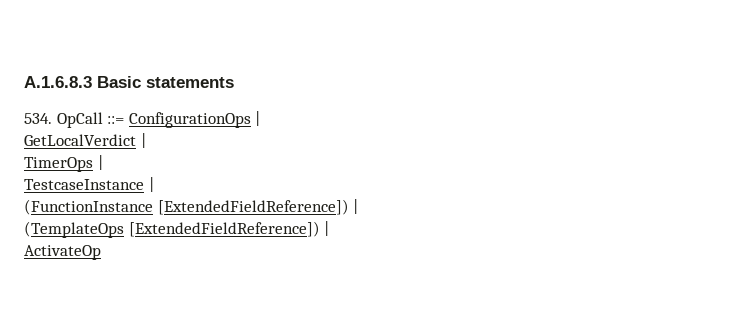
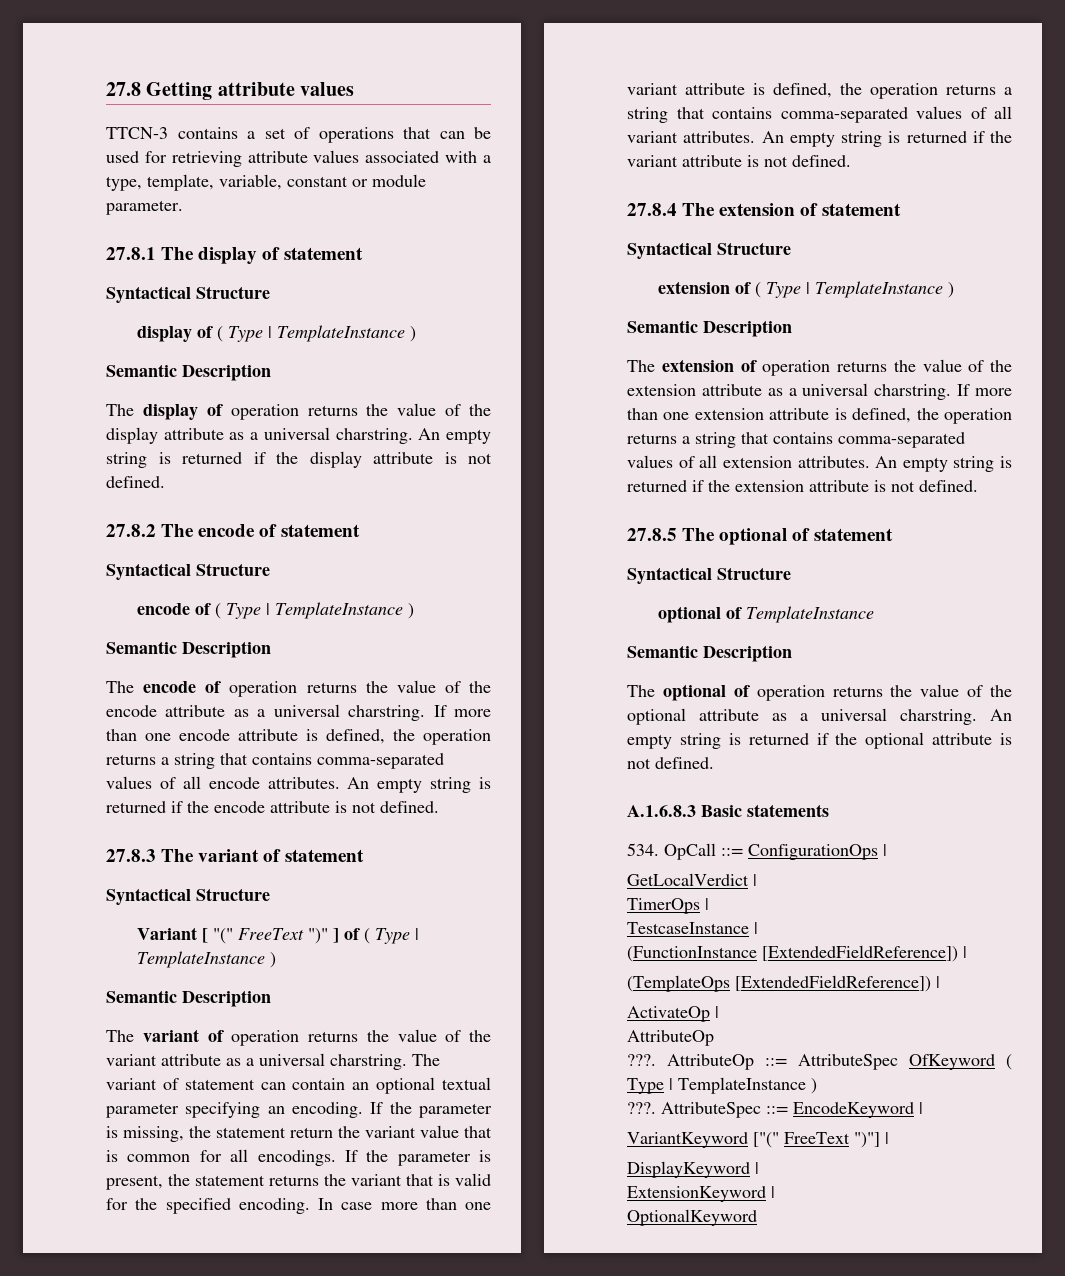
+ 27.8 Getting attribute values
+ TTCN-3 contains a set of operations that can be used for retrieving attribute values associated with a type, template, variable, constant or module parameter.
+ 27.8.1 The display of statement
+ Syntactical Structure
+ display of ( Type | TemplateInstance )
+ Semantic Description
+ The display of operation returns the value of the display attribute as a universal charstring. An empty string is returned if the display attribute is not defined.
+ 27.8.2 The encode of statement
+ Syntactical Structure
+ encode of ( Type | TemplateInstance )
+ Semantic Description
+ The encode of operation returns the value of the encode attribute as a universal charstring. If more than one encode attribute is defined, the operation returns a string that contains comma-separated values of all encode attributes. An empty string is returned if the encode attribute is not defined.
+ 27.8.3 The variant of statement
+ Syntactical Structure
+ Variant [ "(" FreeText ")" ] of ( Type | TemplateInstance )
+ Semantic Description
+ The variant of operation returns the value of the variant attribute as a universal charstring. The variant of statement can contain an optional textual parameter specifying an encoding. If the parameter is missing, the statement return the variant value that is common for all encodings. If the parameter is present, the statement returns the variant that is valid for the specified encoding. In case more than one variant attribute is defined, the operation returns a string that contains comma-separated values of all variant attributes. An empty string is returned if the variant attribute is not defined.
+ 27.8.4 The extension of statement
+ Syntactical Structure
+ extension of ( Type | TemplateInstance )
+ Semantic Description
+ The extension of operation returns the value of the extension attribute as a universal charstring. If more than one extension attribute is defined, the operation returns a string that contains comma-separated values of all extension attributes. An empty string is returned if the extension attribute is not defined.
+ 27.8.5 The optional of statement
+ Syntactical Structure
+ optional of TemplateInstance
+ Semantic Description
+ The optional of operation returns the value of the optional attribute as a universal charstring. An empty string is returned if the optional attribute is not defined.
- ActivateOp
+ ActivateOp |
+ AttributeOp
+ ???. AttributeOp ::= AttributeSpec OfKeyword ( Type | TemplateInstance )
+ ???. AttributeSpec ::= EncodeKeyword |
+ VariantKeyword ["(" FreeText ")"] |
+ DisplayKeyword |
+ ExtensionKeyword |
+ OptionalKeyword

